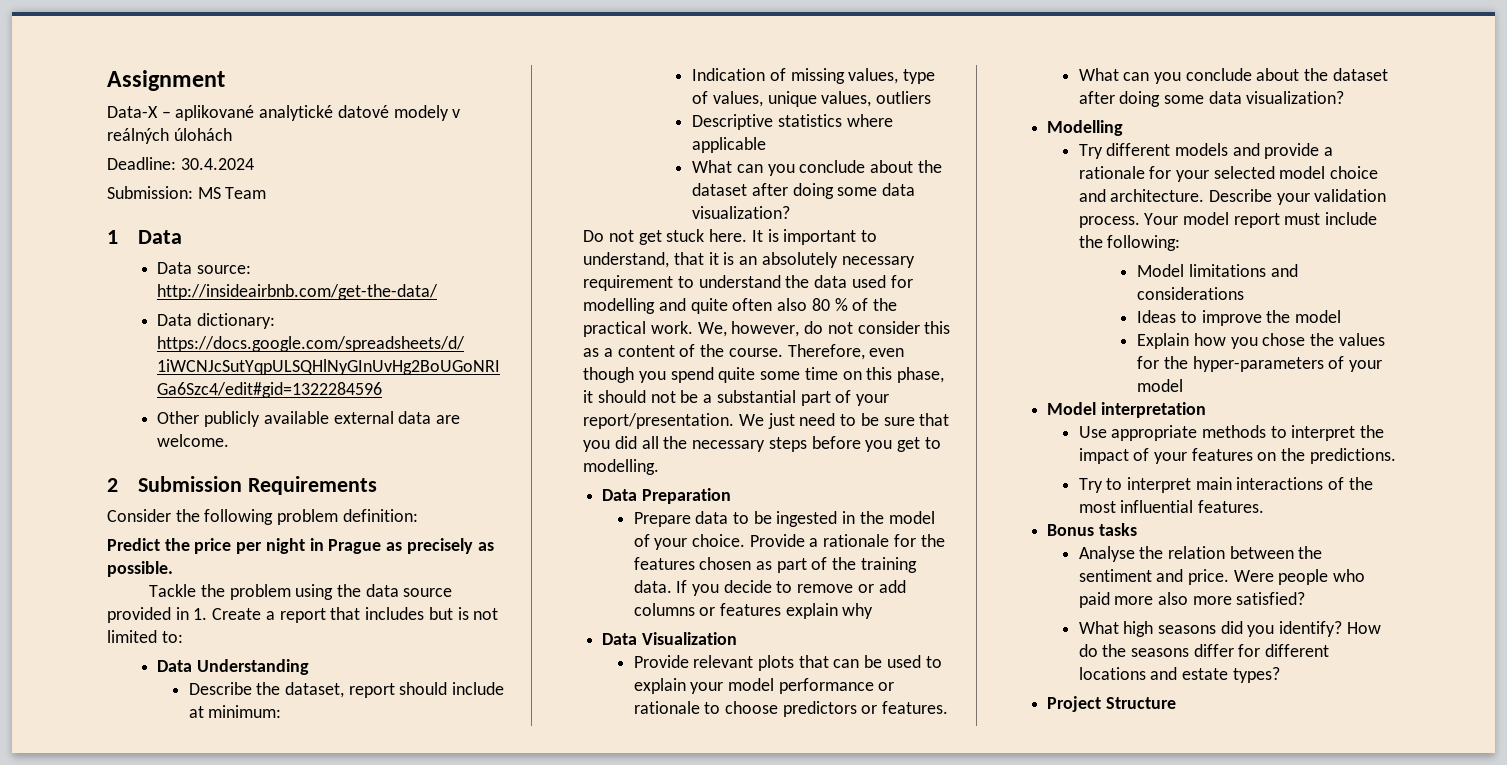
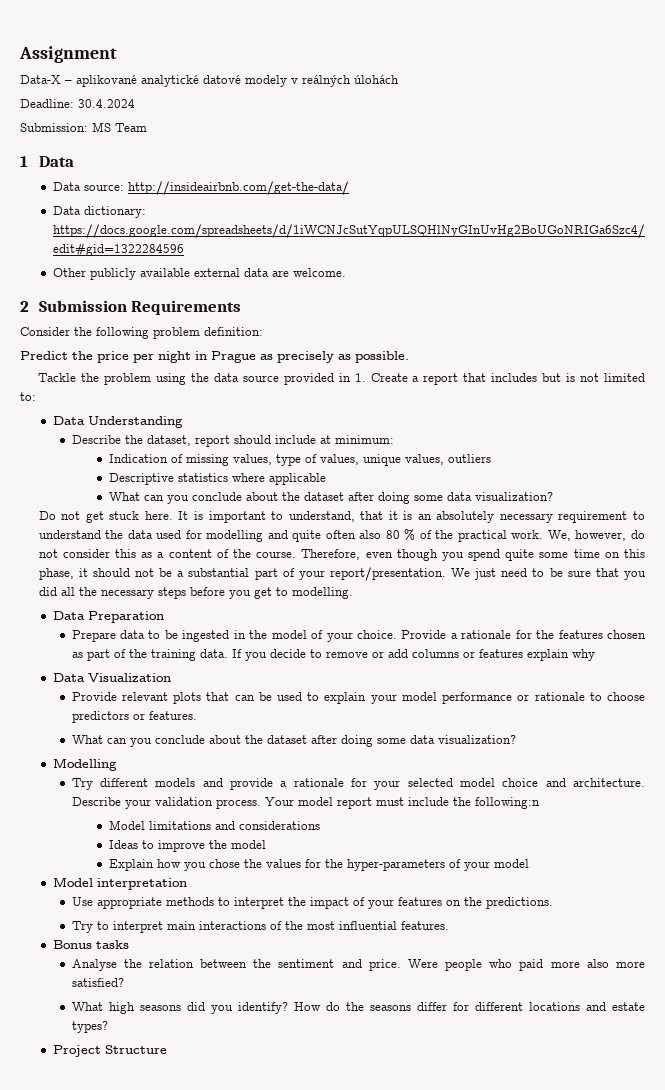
- Your model report must include the following:
+ Your model report must include the following:n

